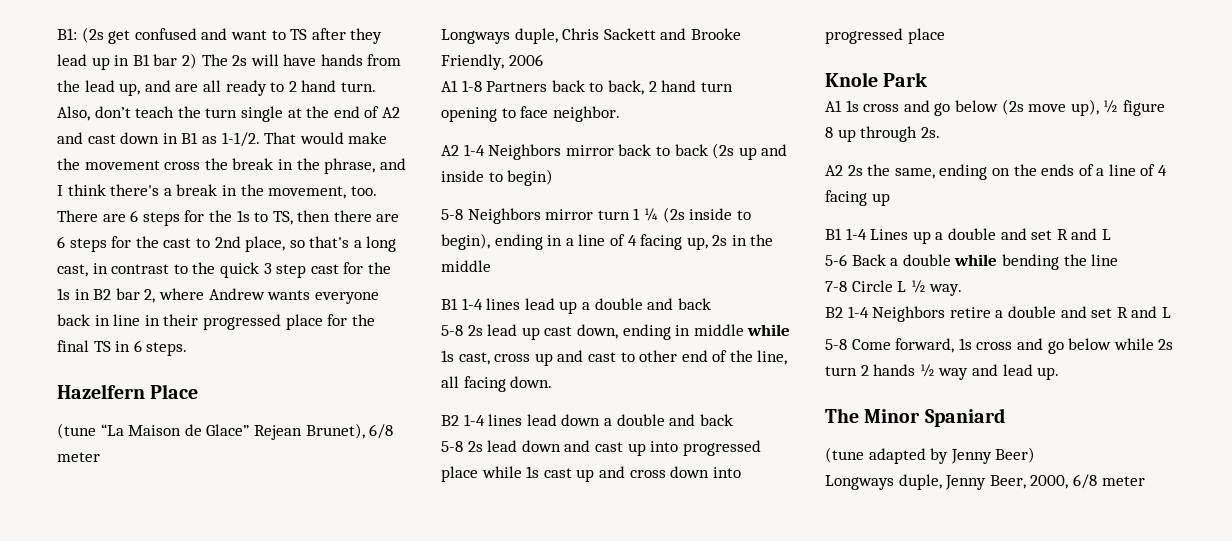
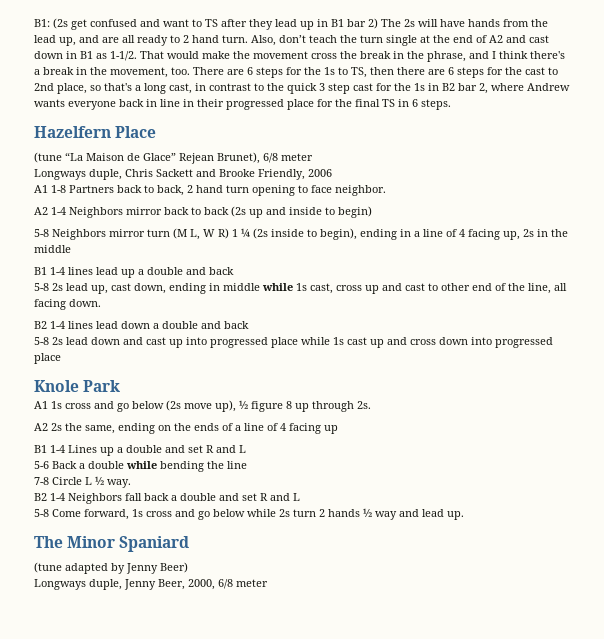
- 5-8 Neighbors mirror turn 1 ¼ (2s inside to begin), ending in a line of 4 facing up, 2s in the middle
+ 5-8 Neighbors mirror turn (M L, W R) 1 ¼ (2s inside to begin), ending in a line of 4 facing up, 2s in the middle
- 5-8 2s lead up cast down, ending in middle while 1s cast, cross up and cast to other end of the line, all facing down.
+ 5-8 2s lead up, cast down, ending in middle while 1s cast, cross up and cast to other end of the line, all facing down.
- B2 1-4 Neighbors retire a double and set R and L
+ B2 1-4 Neighbors fall back a double and set R and L

